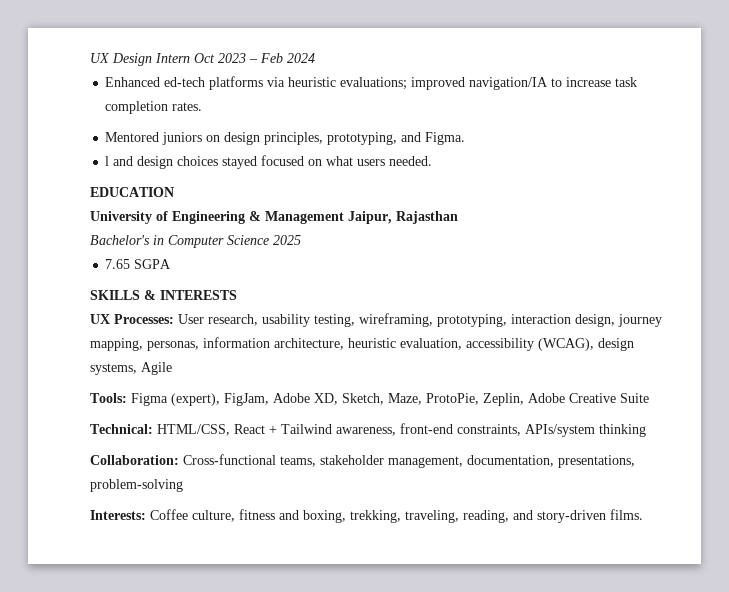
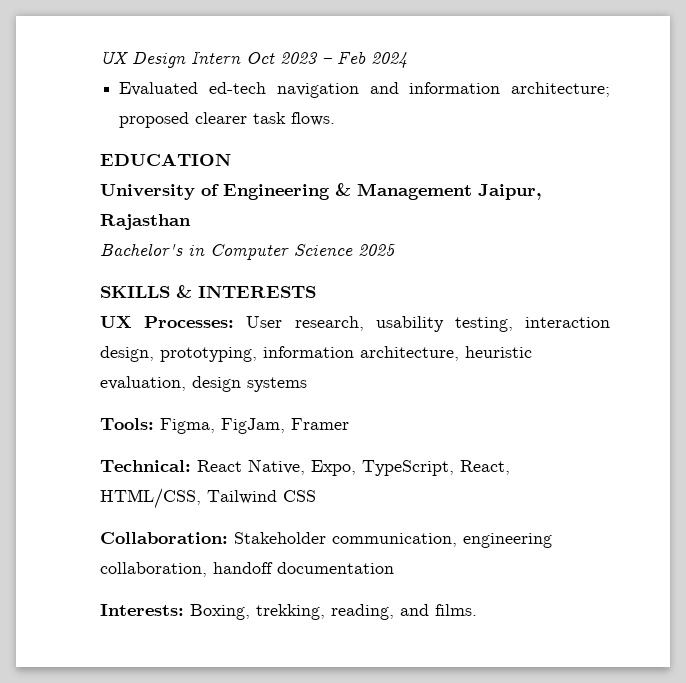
- Enhanced ed-tech platforms via heuristic evaluations; improved navigation/IA to increase task completion rates.
- Mentored juniors on design principles, prototyping, and Figma.
- l and design choices stayed focused on what users needed.
+ Evaluated ed-tech navigation and information architecture; proposed clearer task flows.
- 7.65 SGPA
- UX Processes: User research, usability testing, wireframing, prototyping, interaction design, journey mapping, personas, information architecture, heuristic evaluation, accessibility (WCAG), design systems, Agile
- Tools: Figma (expert), FigJam, Adobe XD, Sketch, Maze, ProtoPie, Zeplin, Adobe Creative Suite
- Technical: HTML/CSS, React + Tailwind awareness, front-end constraints, APIs/system thinking
- Collaboration: Cross-functional teams, stakeholder management, documentation, presentations, problem-solving
- Interests: Coffee culture, fitness and boxing, trekking, traveling, reading, and story-driven films.
+ UX Processes: User research, usability testing, interaction design, prototyping, information architecture, heuristic evaluation, design systems
+ Tools: Figma, FigJam, Framer
+ Technical: React Native, Expo, TypeScript, React, HTML/CSS, Tailwind CSS
+ Collaboration: Stakeholder communication, engineering collaboration, handoff documentation
+ Interests: Boxing, trekking, reading, and films.

